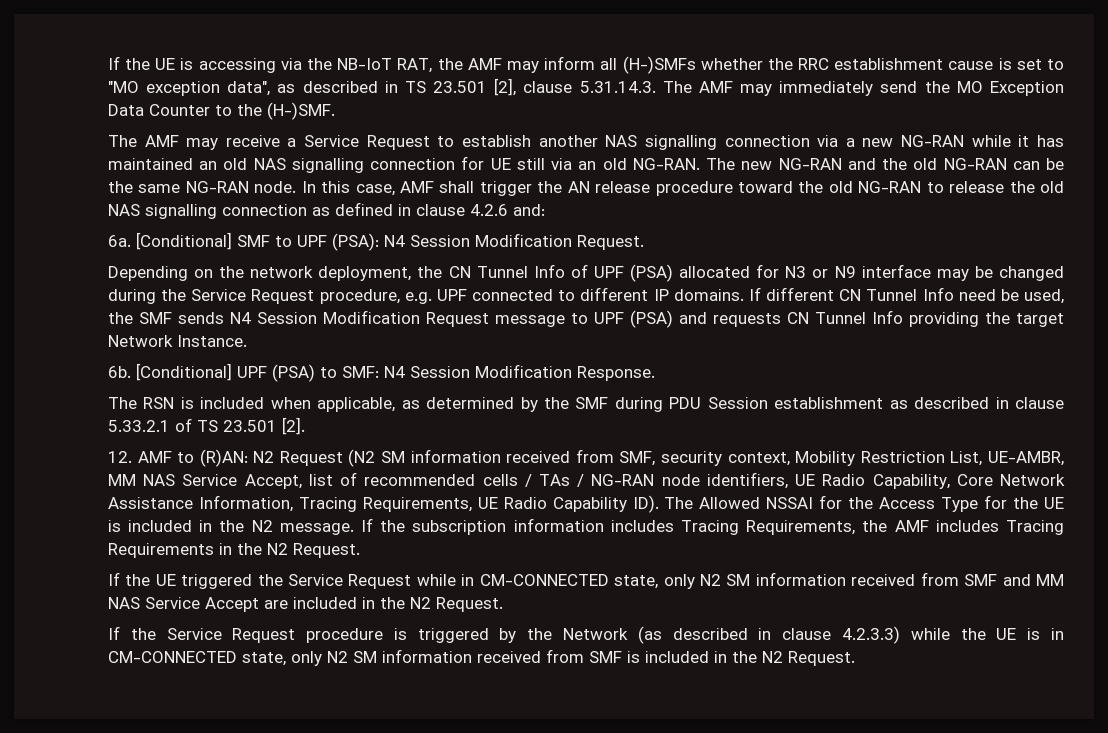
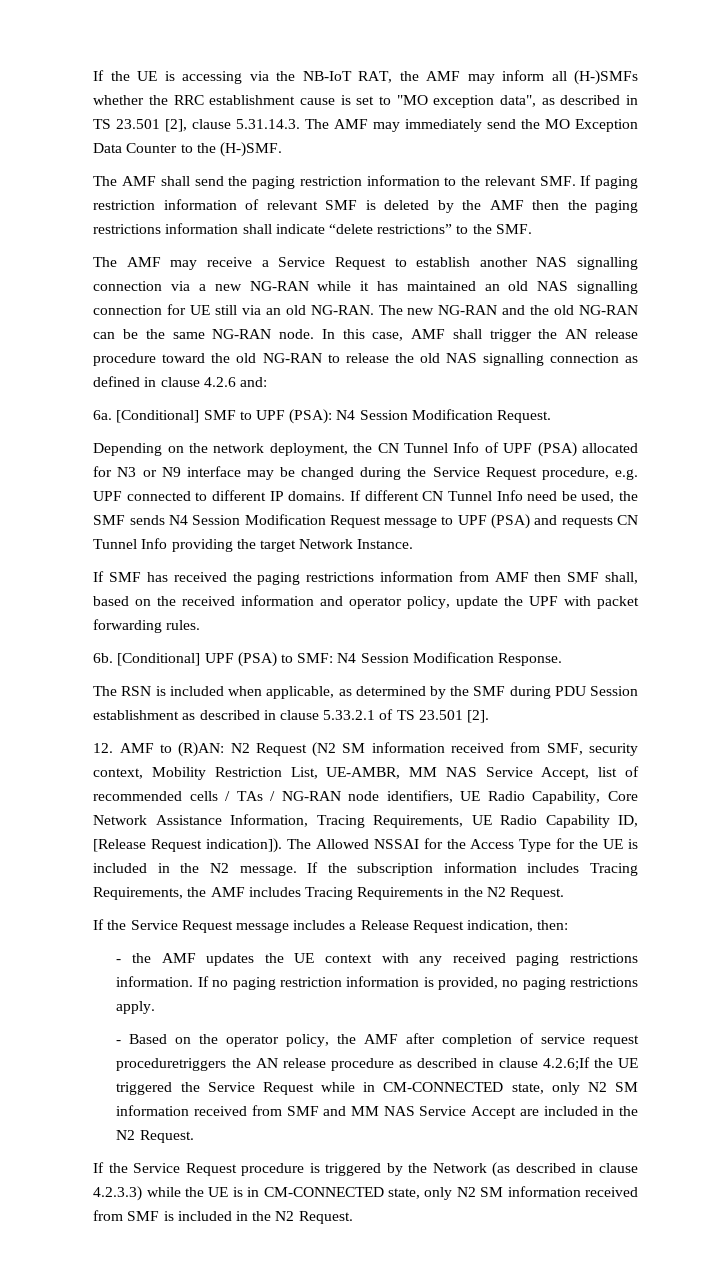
+ The AMF shall send the paging restriction information to the relevant SMF. If paging restriction information of relevant SMF is deleted by the AMF then the paging restrictions information shall indicate “delete restrictions” to the SMF.
+ If SMF has received the paging restrictions information from AMF then SMF shall, based on the received information and operator policy, update the UPF with packet forwarding rules.
- 12. AMF to (R)AN: N2 Request (N2 SM information received from SMF, security context, Mobility Restriction List, UE-AMBR, MM NAS Service Accept, list of recommended cells / TAs / NG-RAN node identifiers, UE Radio Capability, Core Network Assistance Information, Tracing Requirements, UE Radio Capability ID). The Allowed NSSAI for the Access Type for the UE is included in the N2 message.
+ 12. AMF to (R)AN: N2 Request (N2 SM information received from SMF, security context, Mobility Restriction List, UE-AMBR, MM NAS Service Accept, list of recommended cells / TAs / NG-RAN node identifiers, UE Radio Capability, Core Network Assistance Information, Tracing Requirements, UE Radio Capability ID, [Release Request indication]). The Allowed NSSAI for the Access Type for the UE is included in the N2 message.
- If the UE triggered the Service Request while in CM-CONNECTED state, only N2 SM information received from SMF and MM NAS Service Accept are included in the N2 Request.
+ If the Service Request message includes a Release Request indication, then:
+ - the AMF updates the UE context with any received paging restrictions information. If no paging restriction information is provided, no paging restrictions apply.
+ - Based on the operator policy, the AMF after completion of service request proceduretriggers the AN release procedure as described in clause 4.2.6;If the UE triggered the Service Request while in CM-CONNECTED state, only N2 SM information received from SMF and MM NAS Service Accept are included in the N2 Request.

